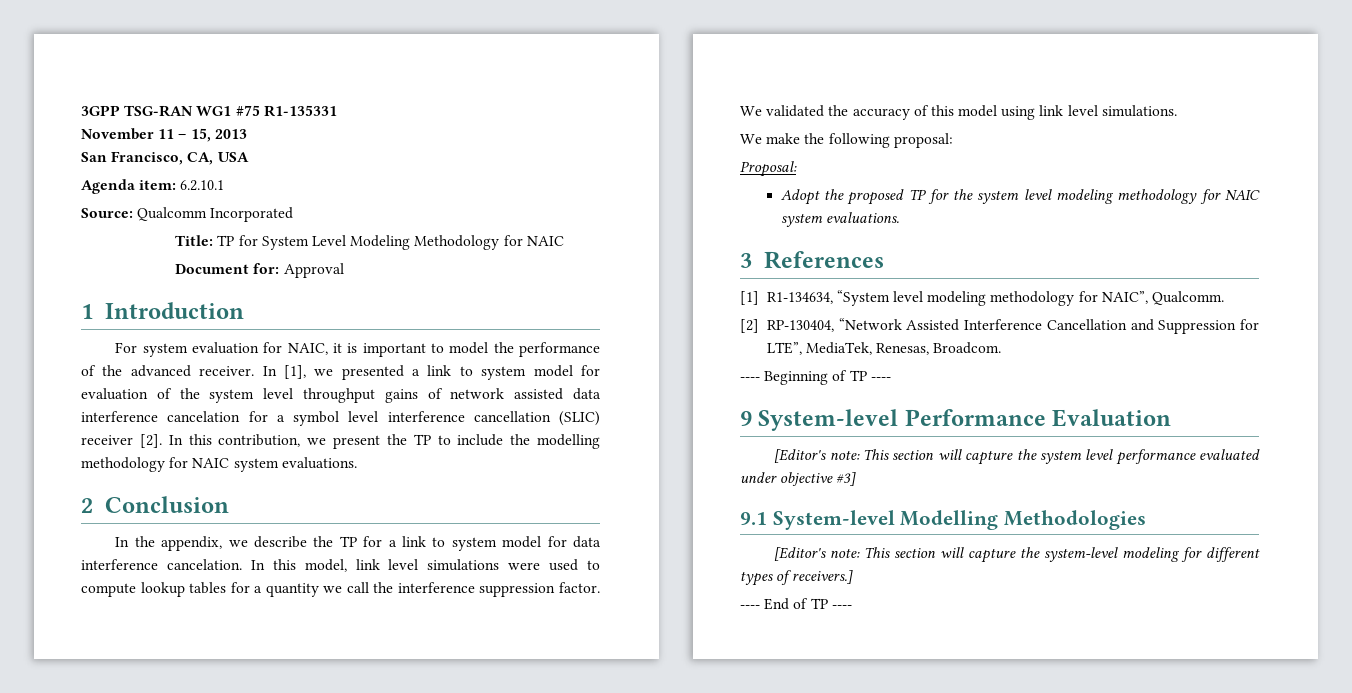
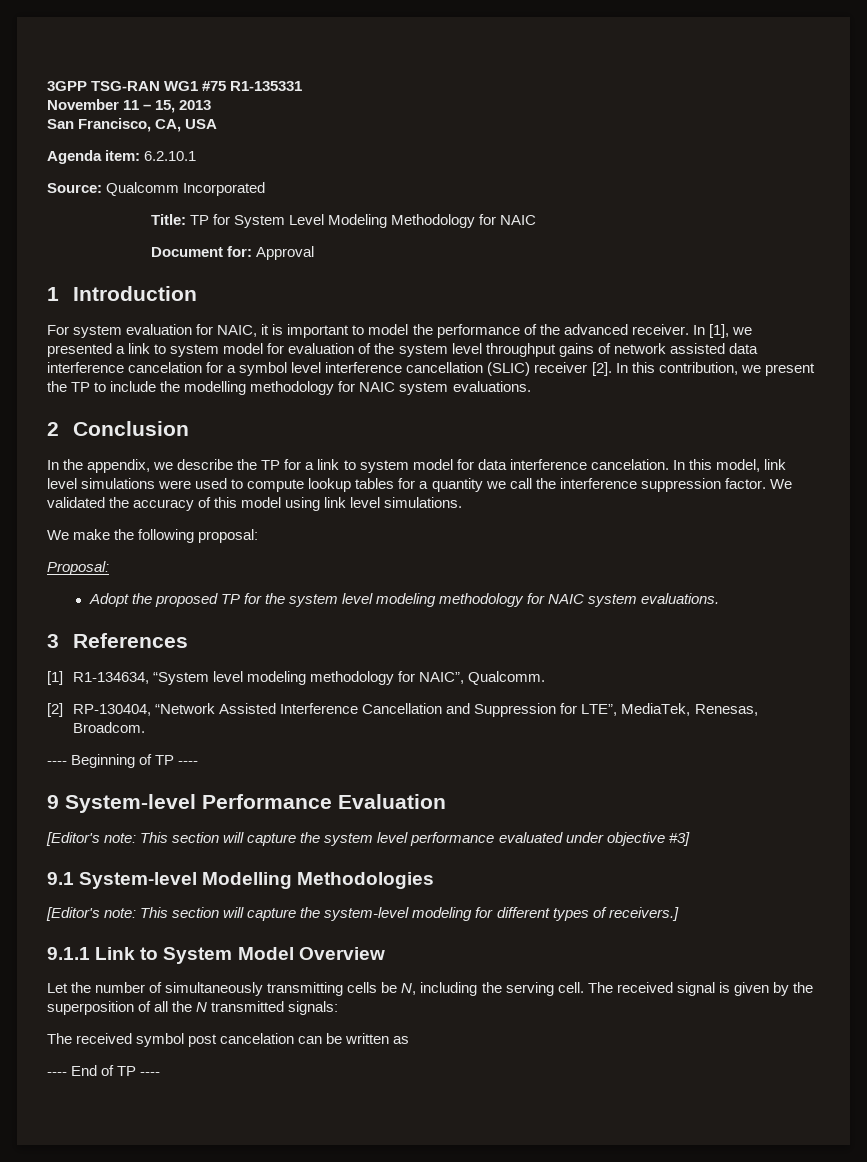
+ 9.1.1 Link to System Model Overview
+ Let the number of simultaneously transmitting cells be N, including the serving cell. The received signal is given by the superposition of all the N transmitted signals:
+ The received symbol post cancelation can be written as

